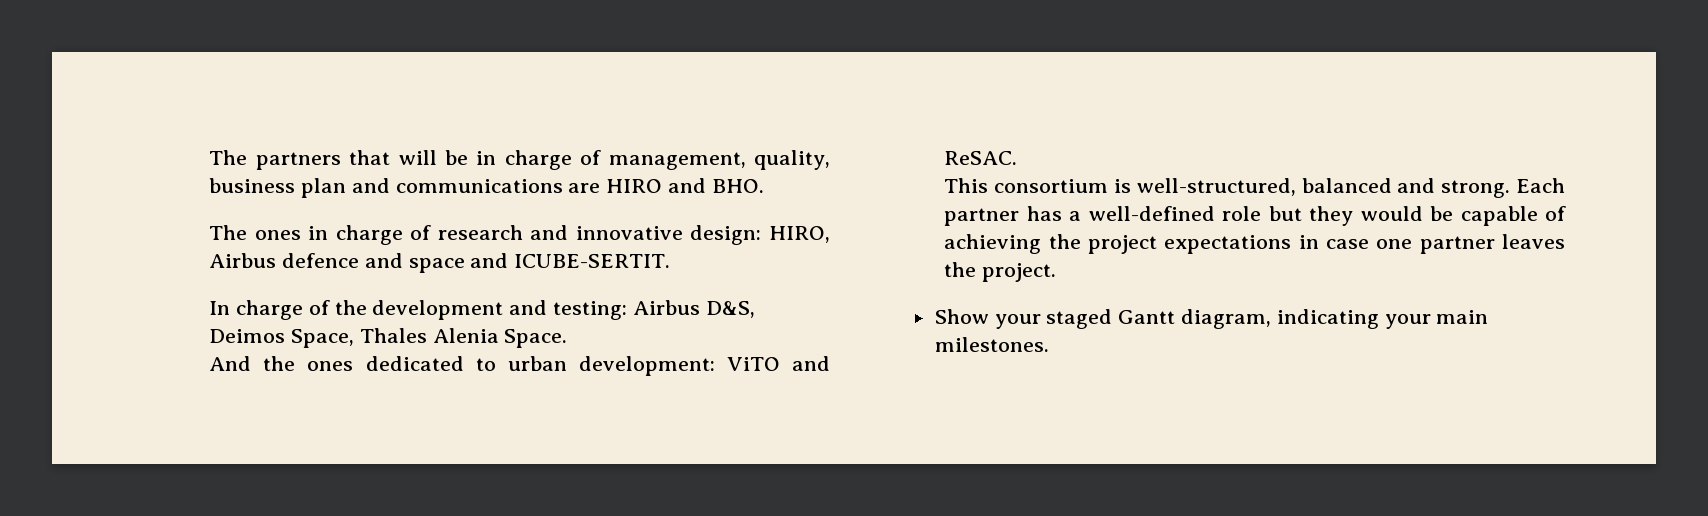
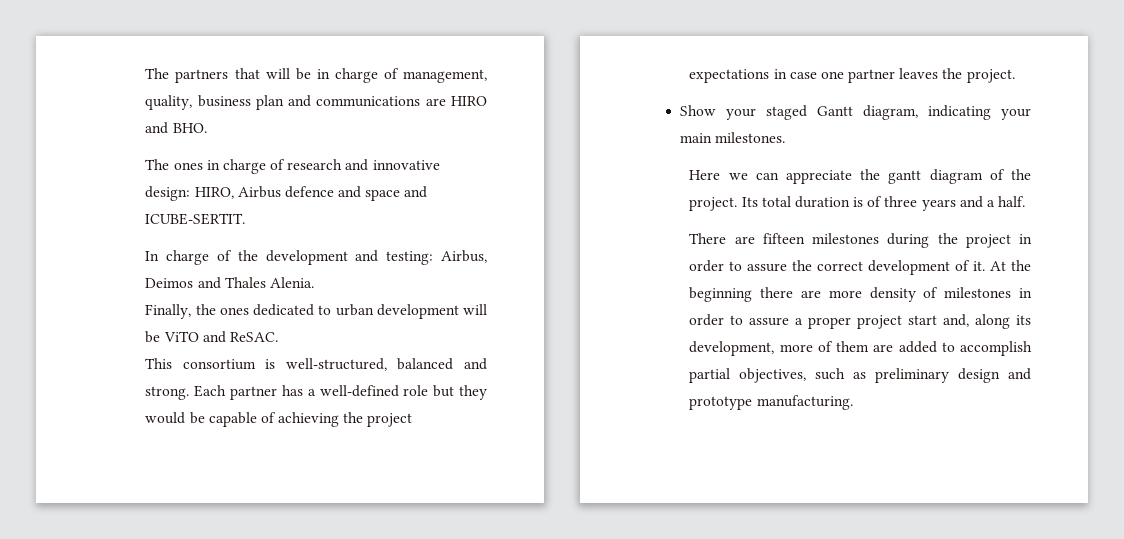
- In charge of the development and testing: Airbus D&S, Deimos Space, Thales Alenia Space.
- And the ones dedicated to urban development: ViTO and ReSAC.
+ In charge of the development and testing: Airbus, Deimos and Thales Alenia.
+ Finally, the ones dedicated to urban development will be ViTO and ReSAC.
+ Here we can appreciate the gantt diagram of the project. Its total duration is of three years and a half.
+ There are fifteen milestones during the project in order to assure the correct development of it. At the beginning there are more density of milestones in order to assure a proper project start and, along its development, more of them are added to accomplish partial objectives, such as preliminary design and prototype manufacturing.

